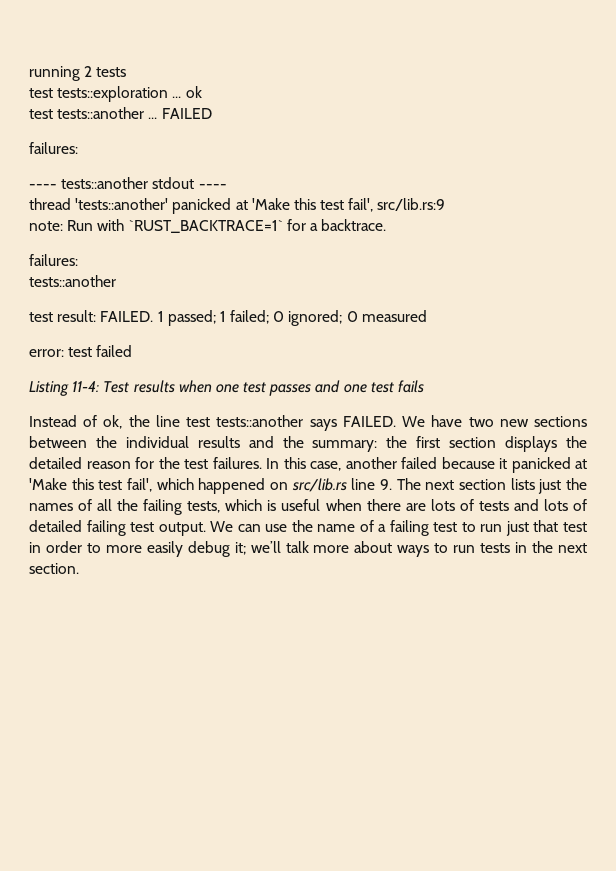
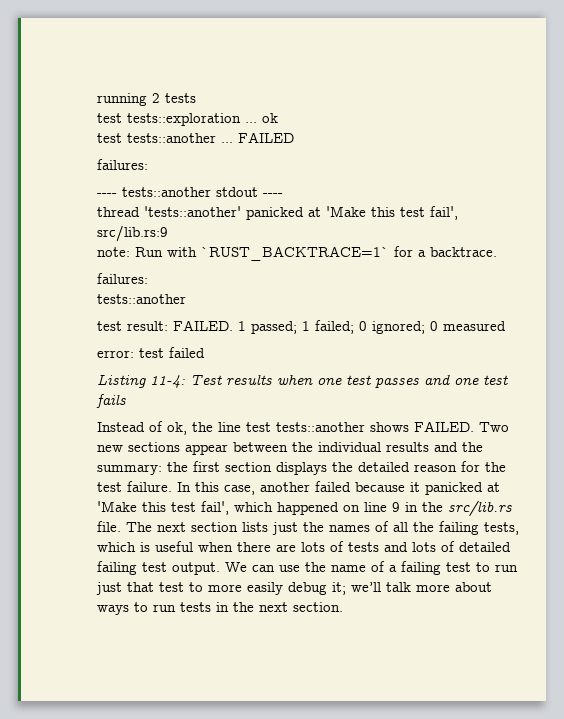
- Instead of ok, the line test tests::another says FAILED. We have two new sections between the individual results and the summary: the first section displays the detailed reason for the test failures.
+ Instead of ok, the line test tests::another shows FAILED. Two new sections appear between the individual results and the summary: the first section displays the detailed reason for the test failure.
- In this case, another failed because it panicked at 'Make this test fail', which happened on src/lib.rs line 9. The next section lists just the names of all the failing tests, which is useful when there are lots of tests and lots of detailed failing test output.
+ In this case, another failed because it panicked at 'Make this test fail', which happened on line 9 in the src/lib.rs file. The next section lists just the names of all the failing tests, which is useful when there are lots of tests and lots of detailed failing test output.
- We can use the name of a failing test to run just that test in order to more easily debug it; we’ll talk more about ways to run tests in the next section.
+ We can use the name of a failing test to run just that test to more easily debug it; we’ll talk more about ways to run tests in the next section.

